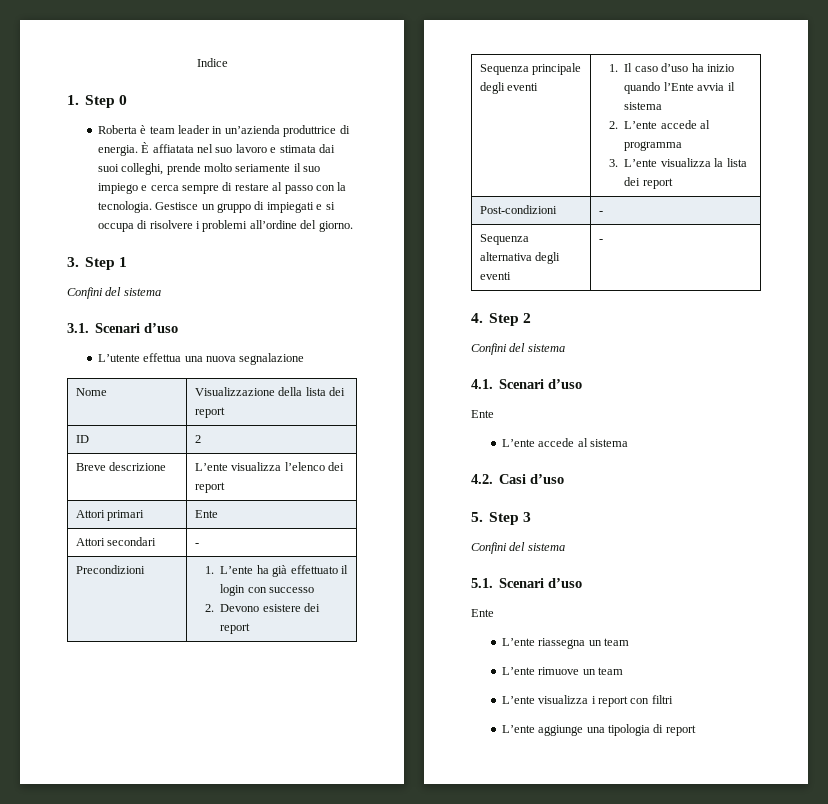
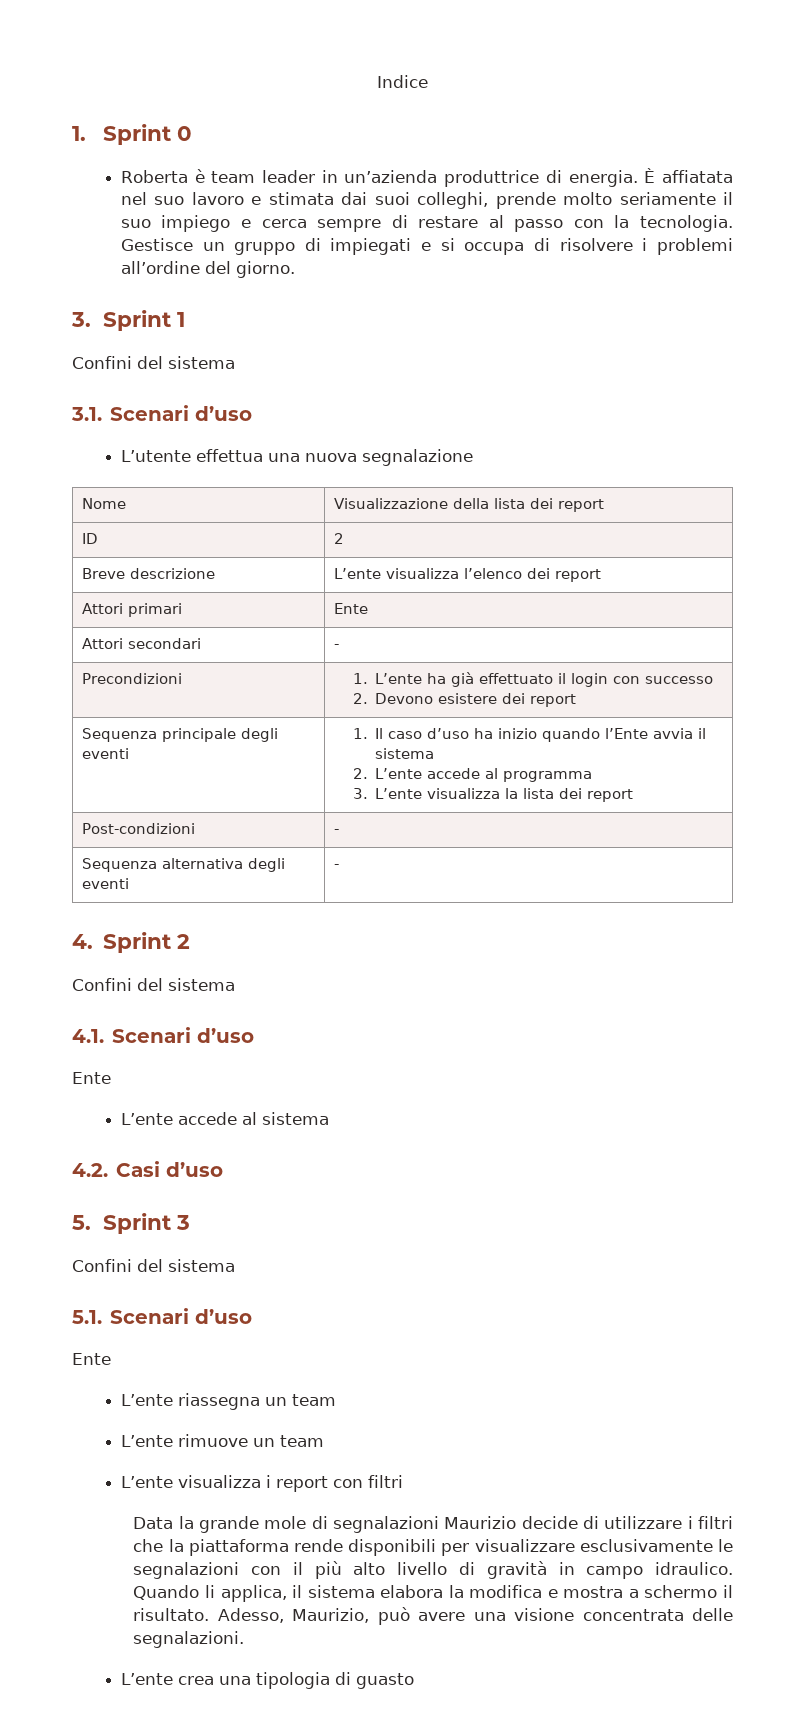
- 1. Step 0
+ 1. Sprint 0
- 3. Step 1
+ 3. Sprint 1
- 4. Step 2
+ 4. Sprint 2
- 5. Step 3
+ 5. Sprint 3
- L’ente aggiunge una tipologia di report
+ Data la grande mole di segnalazioni Maurizio decide di utilizzare i filtri che la piattaforma rende disponibili per visualizzare esclusivamente le segnalazioni con il più alto livello di gravità in campo idraulico. Quando li applica, il sistema elabora la modifica e mostra a schermo il risultato. Adesso, Maurizio, può avere una visione concentrata delle segnalazioni.
+ L’ente crea una tipologia di guasto

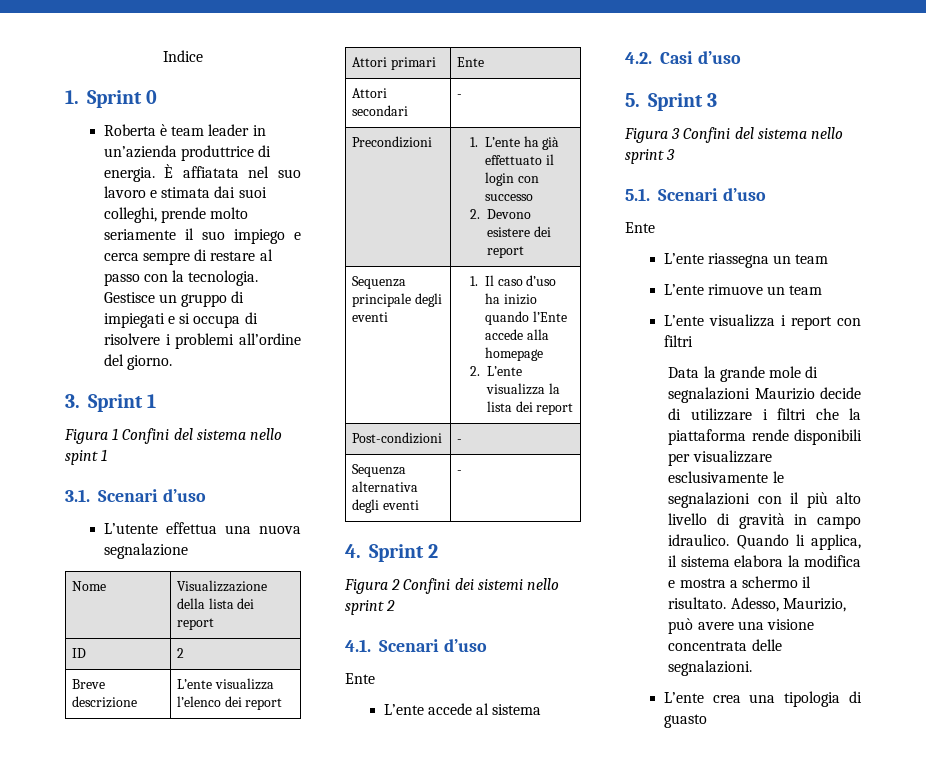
  3. Sprint 1
- Confini del sistema
+ Figura 1 Confini del sistema nello spint 1
- Sequenza principale degli eventi | 1. Il caso d’uso ha inizio quando l’Ente avvia il sistema
- 2. L’ente accede al programma
- 3. L’ente visualizza la lista dei report
+ Sequenza principale degli eventi | 1. Il caso d’uso ha inizio quando l’Ente accede alla homepage
+ 2. L’ente visualizza la lista dei report
  4. Sprint 2
- Confini del sistema
+ Figura 2 Confini dei sistemi nello sprint 2
  5. Sprint 3
- Confini del sistema
+ Figura 3 Confini del sistema nello sprint 3

